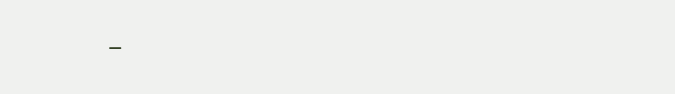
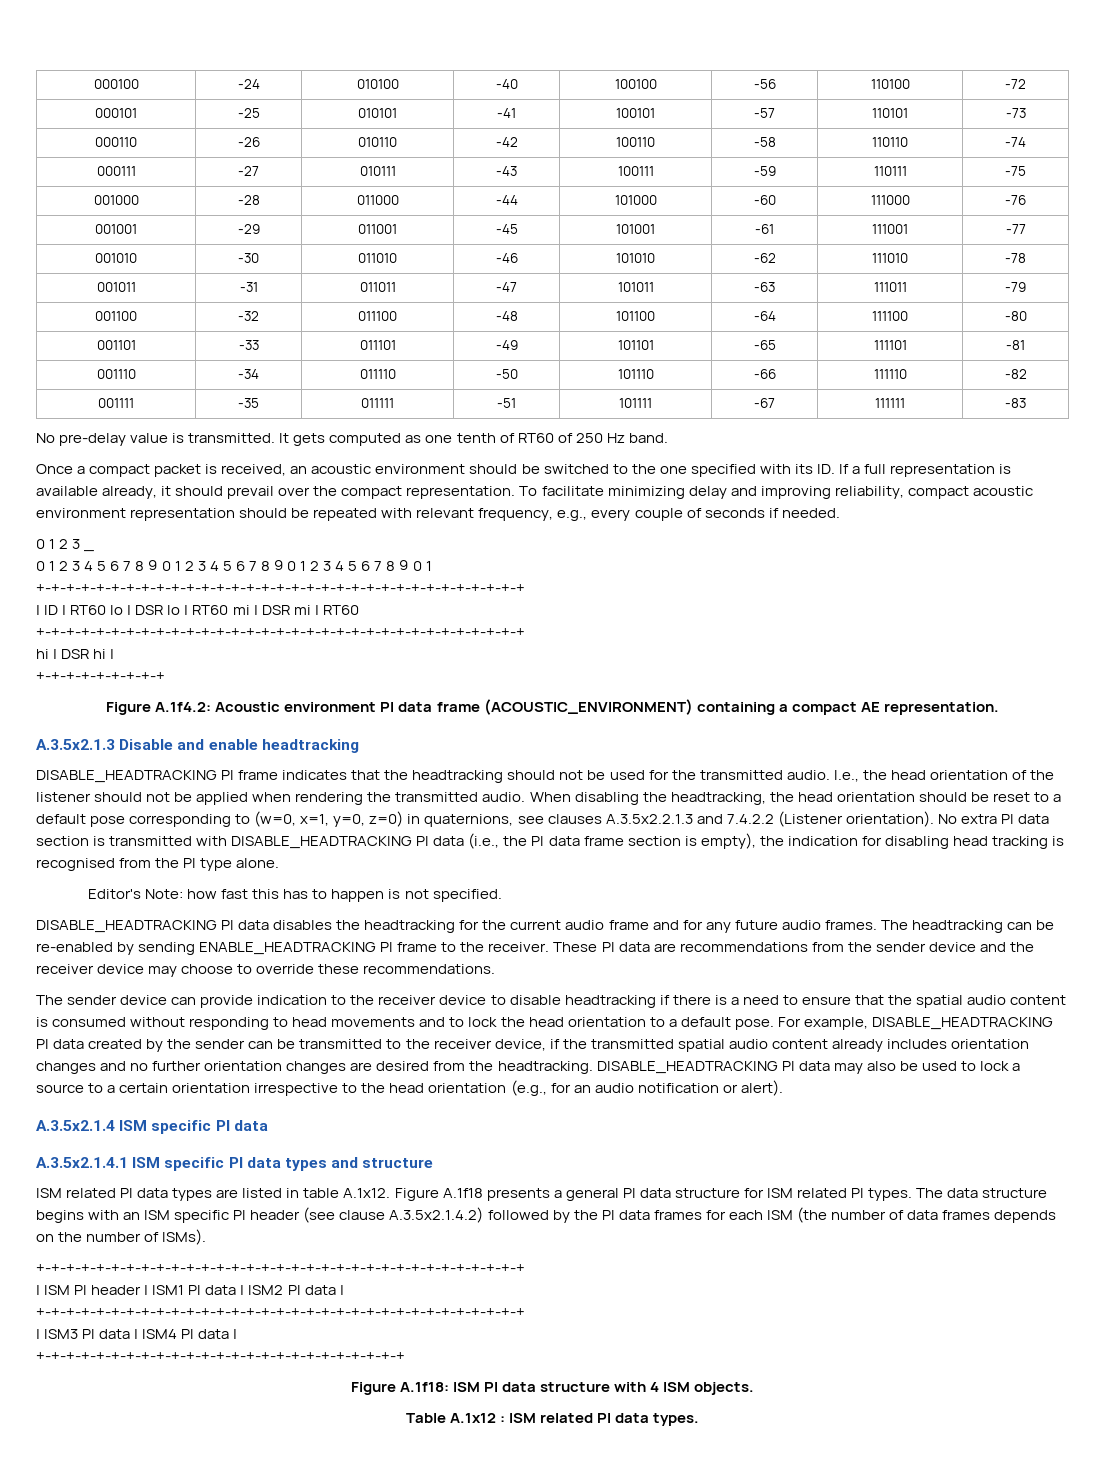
- _
+ 000100 | -24 | 010100 | -40 | 100100 | -56 | 110100 | -72
+ 000101 | -25 | 010101 | -41 | 100101 | -57 | 110101 | -73
+ 000110 | -26 | 010110 | -42 | 100110 | -58 | 110110 | -74
+ 000111 | -27 | 010111 | -43 | 100111 | -59 | 110111 | -75
+ 001000 | -28 | 011000 | -44 | 101000 | -60 | 111000 | -76
+ 001001 | -29 | 011001 | -45 | 101001 | -61 | 111001 | -77
+ 001010 | -30 | 011010 | -46 | 101010 | -62 | 111010 | -78
+ 001011 | -31 | 011011 | -47 | 101011 | -63 | 111011 | -79
+ 001100 | -32 | 011100 | -48 | 101100 | -64 | 111100 | -80
+ 001101 | -33 | 011101 | -49 | 101101 | -65 | 111101 | -81
+ 001110 | -34 | 011110 | -50 | 101110 | -66 | 111110 | -82
+ 001111 | -35 | 011111 | -51 | 101111 | -67 | 111111 | -83
+ No pre-delay value is transmitted. It gets computed as one tenth of RT60 of 250 Hz band.
+ Once a compact packet is received, an acoustic environment should be switched to the one specified with its ID. If a full representation is available already, it should prevail over the compact representation. To facilitate minimizing delay and improving reliability, compact acoustic environment representation should be repeated with relevant frequency, e.g., every couple of seconds if needed.
+ 0 1 2 3 _
+ 0 1 2 3 4 5 6 7 8 9 0 1 2 3 4 5 6 7 8 9 0 1 2 3 4 5 6 7 8 9 0 1
+ +-+-+-+-+-+-+-+-+-+-+-+-+-+-+-+-+-+-+-+-+-+-+-+-+-+-+-+-+-+-+-+-+
+ | ID | RT60 lo | DSR lo | RT60 mi | DSR mi | RT60
+ +-+-+-+-+-+-+-+-+-+-+-+-+-+-+-+-+-+-+-+-+-+-+-+-+-+-+-+-+-+-+-+-+
+ hi | DSR hi |
+ +-+-+-+-+-+-+-+-+
+ Figure A.1f4.2: Acoustic environment PI data frame (ACOUSTIC_ENVIRONMENT) containing a compact AE representation.
+ A.3.5x2.1.3 Disable and enable headtracking
+ DISABLE_HEADTRACKING PI frame indicates that the headtracking should not be used for the transmitted audio. I.e., the head orientation of the listener should not be applied when rendering the transmitted audio. When disabling the headtracking, the head orientation should be reset to a default pose corresponding to (w=0, x=1, y=0, z=0) in quaternions, see clauses A.3.5x2.2.1.3 and 7.4.2.2 (Listener orientation). No extra PI data section is transmitted with DISABLE_HEADTRACKING PI data (i.e., the PI data frame section is empty), the indication for disabling head tracking is recognised from the PI type alone.
+ Editor's Note: how fast this has to happen is not specified.
+ DISABLE_HEADTRACKING PI data disables the headtracking for the current audio frame and for any future audio frames. The headtracking can be re-enabled by sending ENABLE_HEADTRACKING PI frame to the receiver. These PI data are recommendations from the sender device and the receiver device may choose to override these recommendations.
+ The sender device can provide indication to the receiver device to disable headtracking if there is a need to ensure that the spatial audio content is consumed without responding to head movements and to lock the head orientation to a default pose. For example, DISABLE_HEADTRACKING PI data created by the sender can be transmitted to the receiver device, if the transmitted spatial audio content already includes orientation changes and no further orientation changes are desired from the headtracking. DISABLE_HEADTRACKING PI data may also be used to lock a source to a certain orientation irrespective to the head orientation (e.g., for an audio notification or alert).
+ A.3.5x2.1.4 ISM specific PI data
+ A.3.5x2.1.4.1 ISM specific PI data types and structure
+ ISM related PI data types are listed in table A.1x12. Figure A.1f18 presents a general PI data structure for ISM related PI types. The data structure begins with an ISM specific PI header (see clause A.3.5x2.1.4.2) followed by the PI data frames for each ISM (the number of data frames depends on the number of ISMs).
+ +-+-+-+-+-+-+-+-+-+-+-+-+-+-+-+-+-+-+-+-+-+-+-+-+-+-+-+-+-+-+-+-+
+ | ISM PI header | ISM1 PI data | ISM2 PI data |
+ +-+-+-+-+-+-+-+-+-+-+-+-+-+-+-+-+-+-+-+-+-+-+-+-+-+-+-+-+-+-+-+-+
+ | ISM3 PI data | ISM4 PI data |
+ +-+-+-+-+-+-+-+-+-+-+-+-+-+-+-+-+-+-+-+-+-+-+-+-+
+ Figure A.1f18: ISM PI data structure with 4 ISM objects.
+ Table A.1x12 : ISM related PI data types.

